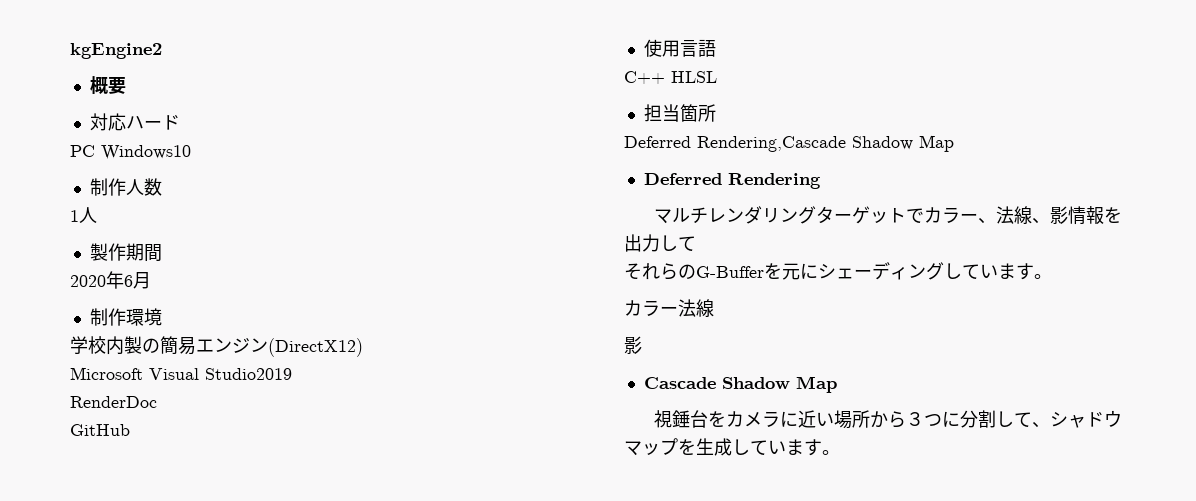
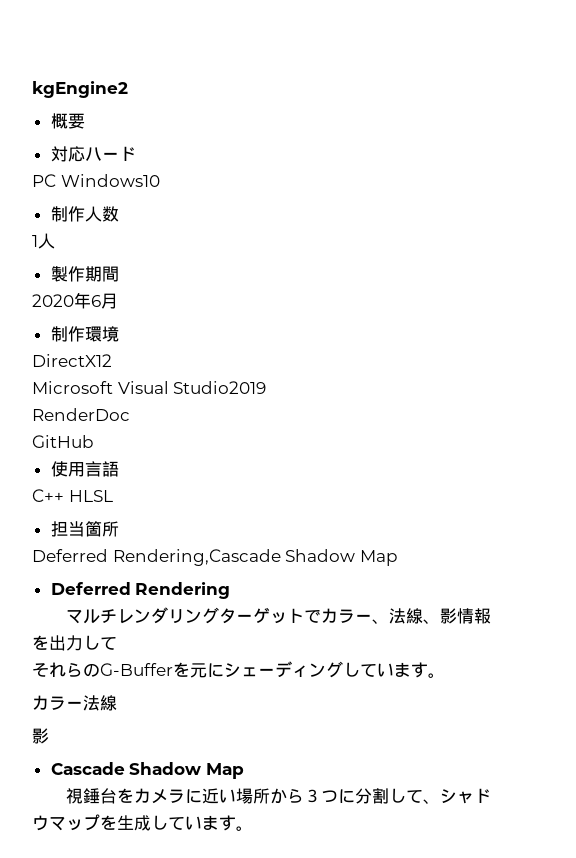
- 学校内製の簡易エンジン(DirectX12)
+ DirectX12

